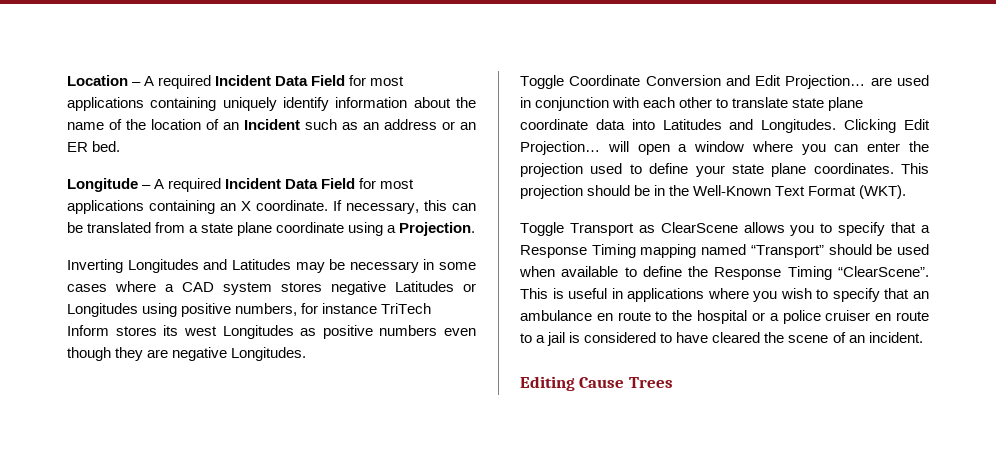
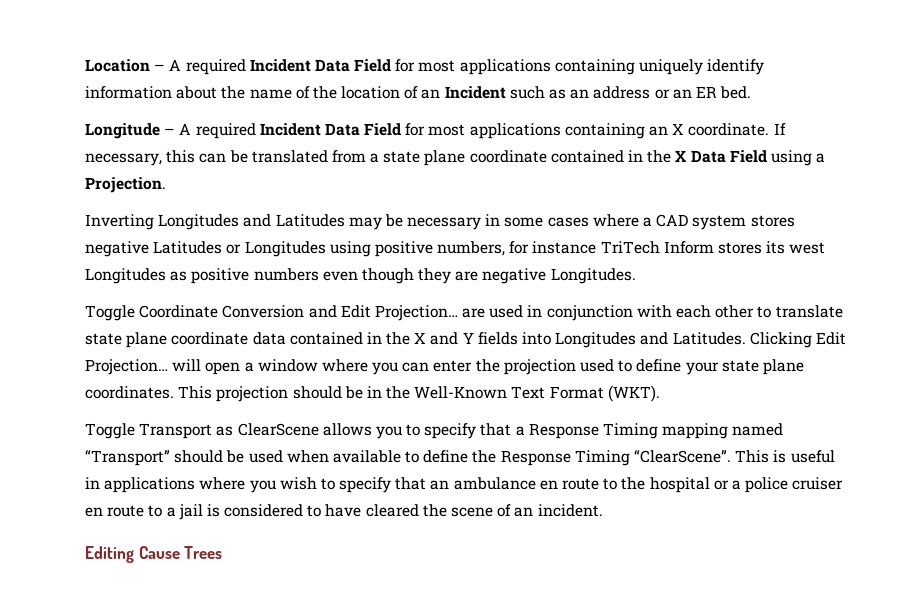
- If necessary, this can be translated from a state plane coordinate using a Projection.
+ If necessary, this can be translated from a state plane coordinate contained in the X Data Field using a Projection.
- Toggle Coordinate Conversion and Edit Projection… are used in conjunction with each other to translate state plane coordinate data into Latitudes and Longitudes.
+ Toggle Coordinate Conversion and Edit Projection… are used in conjunction with each other to translate state plane coordinate data contained in the X and Y fields into Longitudes and Latitudes.

